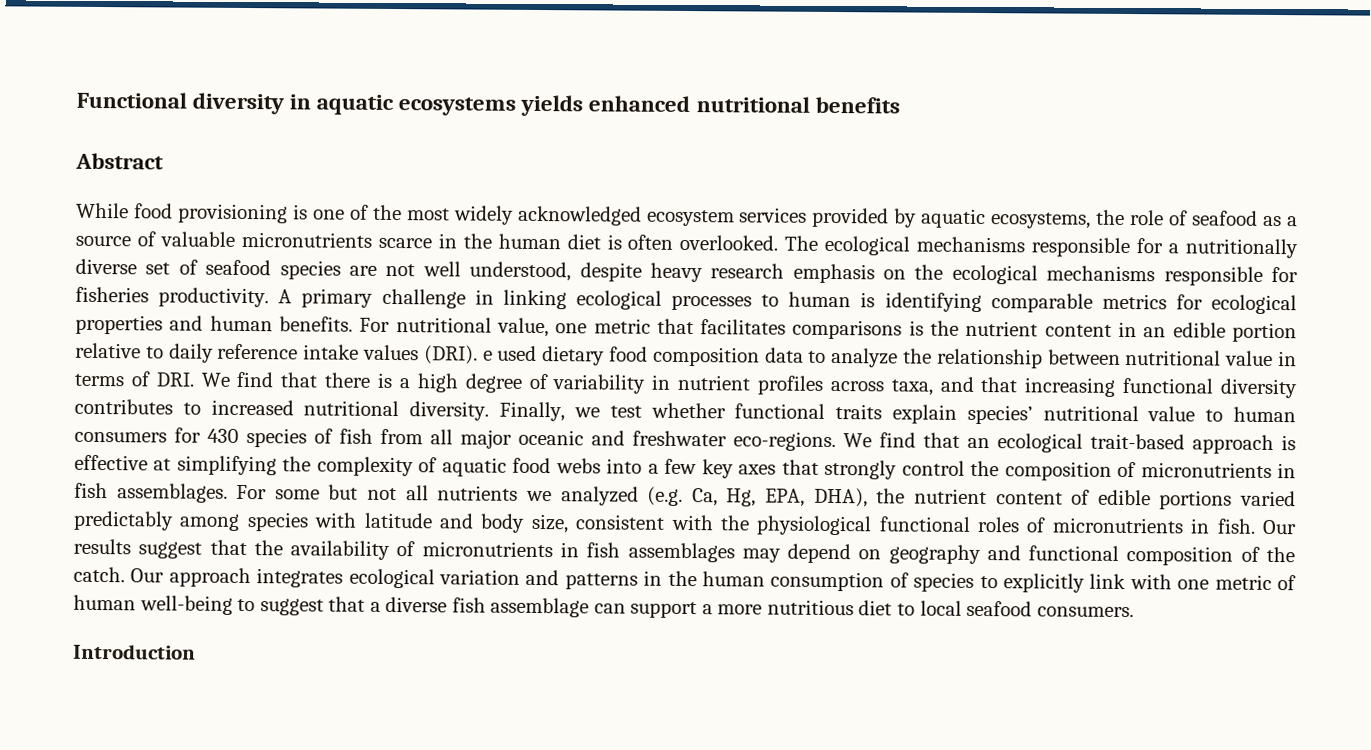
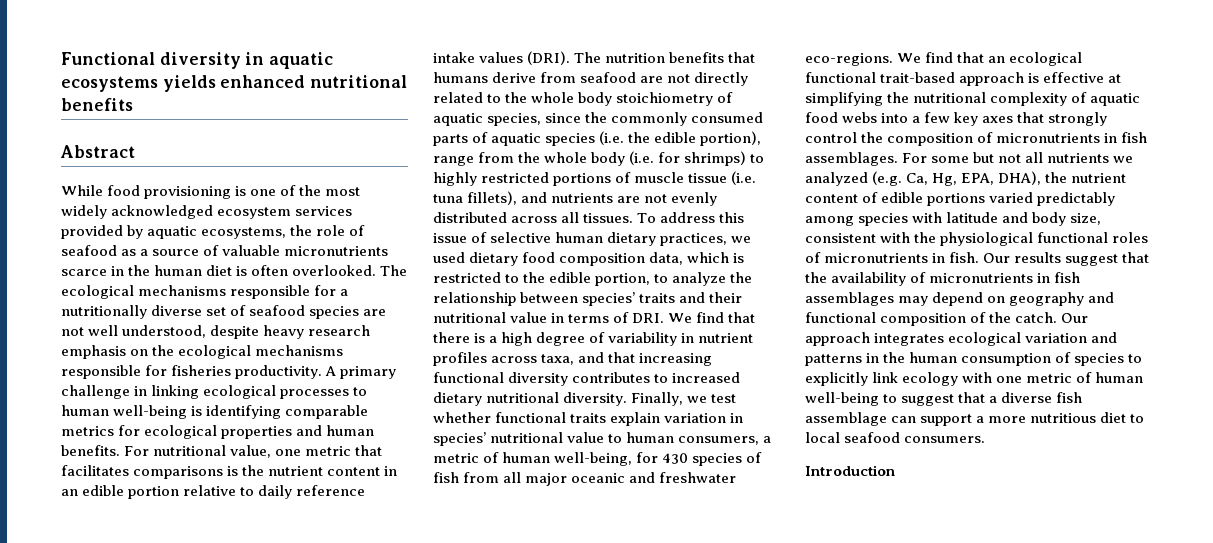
- A primary challenge in linking ecological processes to human is identifying comparable metrics for ecological properties and human benefits.
+ A primary challenge in linking ecological processes to human well-being is identifying comparable metrics for ecological properties and human benefits.
- For nutritional value, one metric that facilitates comparisons is the nutrient content in an edible portion relative to daily reference intake values (DRI). e used dietary food composition data to analyze the relationship between nutritional value in terms of DRI. We find that there is a high degree of variability in nutrient profiles across taxa, and that increasing functional diversity contributes to increased nutritional diversity.
+ For nutritional value, one metric that facilitates comparisons is the nutrient content in an edible portion relative to daily reference intake values (DRI). The nutrition benefits that humans derive from seafood are not directly related to the whole body stoichiometry of aquatic species, since the commonly consumed parts of aquatic species (i.e. the edible portion), range from the whole body (i.e. for shrimps) to highly restricted portions of muscle tissue (i.e. tuna fillets), and nutrients are not evenly distributed across all tissues. To address this issue of selective human dietary practices, we used dietary food composition data, which is restricted to the edible portion, to analyze the relationship between species’ traits and their nutritional value in terms of DRI. We find that there is a high degree of variability in nutrient profiles across taxa, and that increasing functional diversity contributes to increased dietary nutritional diversity.
- Finally, we test whether functional traits explain species’ nutritional value to human consumers for 430 species of fish from all major oceanic and freshwater eco-regions.
+ Finally, we test whether functional traits explain variation in species’ nutritional value to human consumers, a metric of human well-being, for 430 species of fish from all major oceanic and freshwater eco-regions.
- We find that an ecological trait-based approach is effective at simplifying the complexity of aquatic food webs into a few key axes that strongly control the composition of micronutrients in fish assemblages.
+ We find that an ecological functional trait-based approach is effective at simplifying the nutritional complexity of aquatic food webs into a few key axes that strongly control the composition of micronutrients in fish assemblages.
- Our approach integrates ecological variation and patterns in the human consumption of species to explicitly link with one metric of human well-being to suggest that a diverse fish assemblage can support a more nutritious diet to local seafood consumers.
+ Our approach integrates ecological variation and patterns in the human consumption of species to explicitly link ecology with one metric of human well-being to suggest that a diverse fish assemblage can support a more nutritious diet to local seafood consumers.

